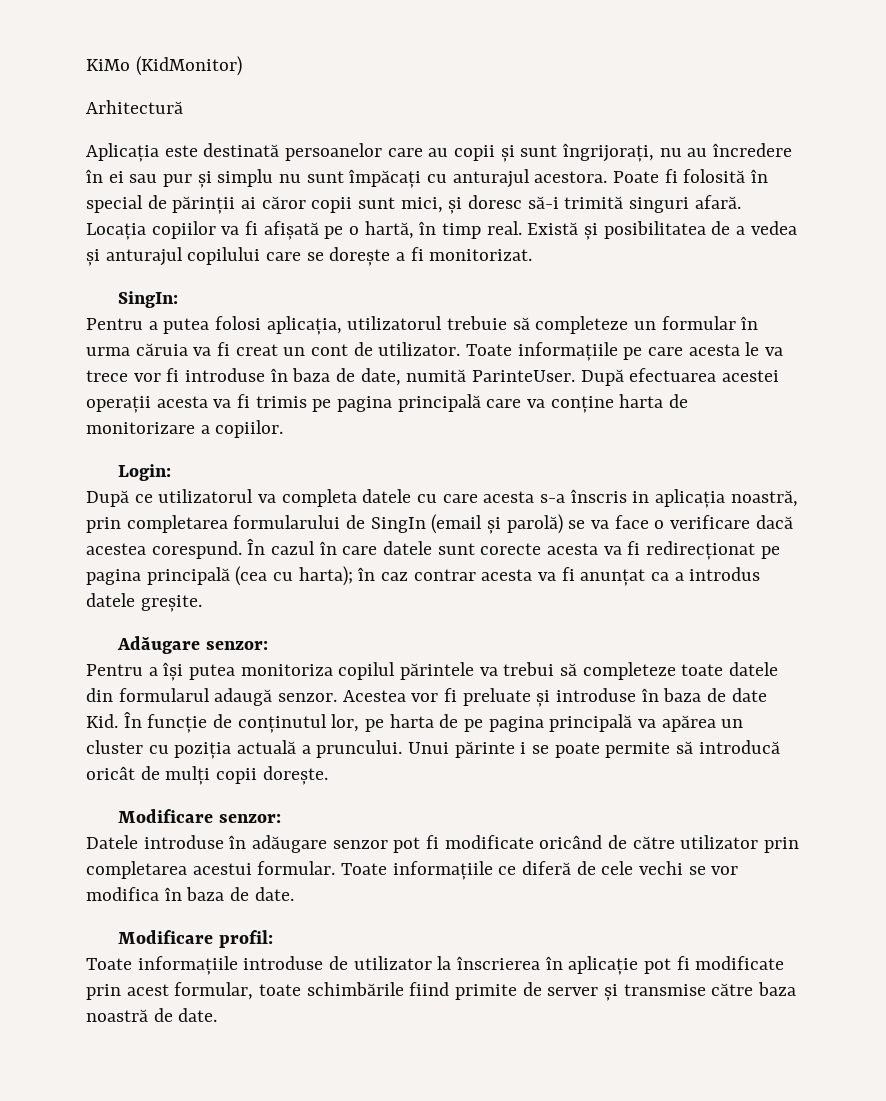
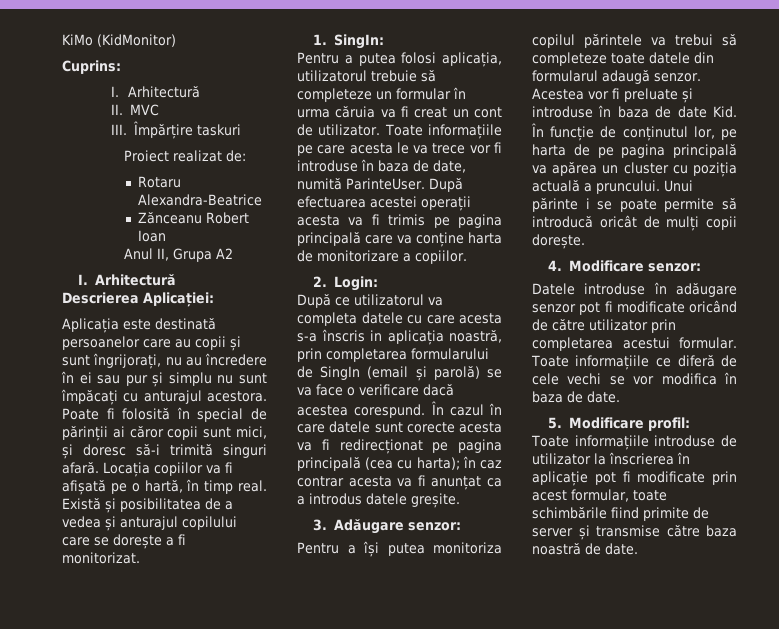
- Arhitectură
+ Cuprins:
+ I. Arhitectură
+ II. MVC
+ III. Împărțire taskuri
+ Proiect realizat de:
+ Rotaru Alexandra-Beatrice
+ Zănceanu Robert Ioan
+ Anul II, Grupa A2
+ I. Arhitectură
+ Descrierea Aplicației:
- SingIn:
+ 1. SingIn:
- Login:
+ 2. Login:
- Adăugare senzor:
+ 3. Adăugare senzor:
- Modificare senzor:
+ 4. Modificare senzor:
- Modificare profil:
+ 5. Modificare profil:

